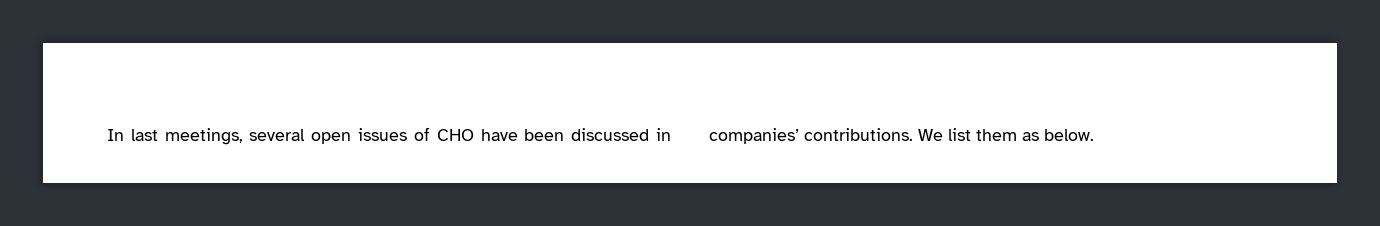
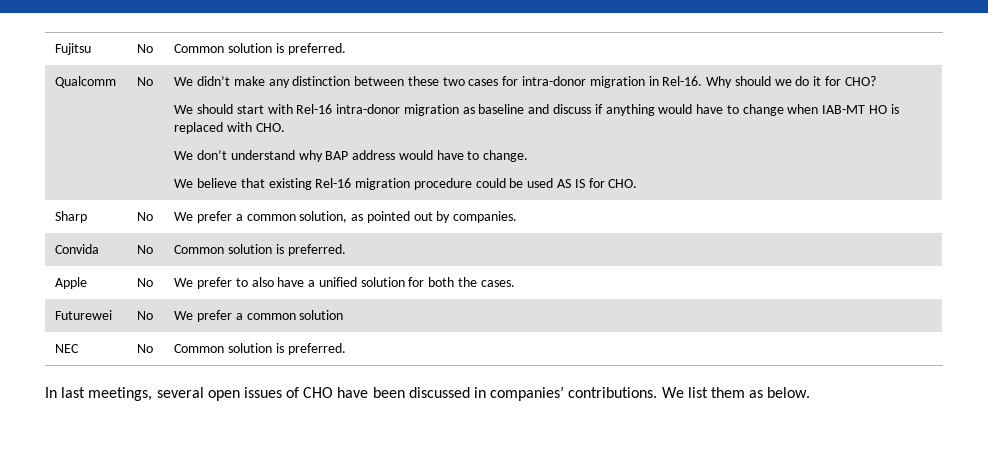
+ Fujitsu | No | Common solution is preferred.
+ Qualcomm | No | We didn’t make any distinction between these two cases for intra-donor migration in Rel-16. Why should we do it for CHO?
+ We should start with Rel-16 intra-donor migration as baseline and discuss if anything would have to change when IAB-MT HO is replaced with CHO.
+ We don’t understand why BAP address would have to change.
+ We believe that existing Rel-16 migration procedure could be used AS IS for CHO.
+ Sharp | No | We prefer a common solution, as pointed out by companies.
+ Convida | No | Common solution is preferred.
+ Apple | No | We prefer to also have a unified solution for both the cases.
+ Futurewei | No | We prefer a common solution
+ NEC | No | Common solution is preferred.

